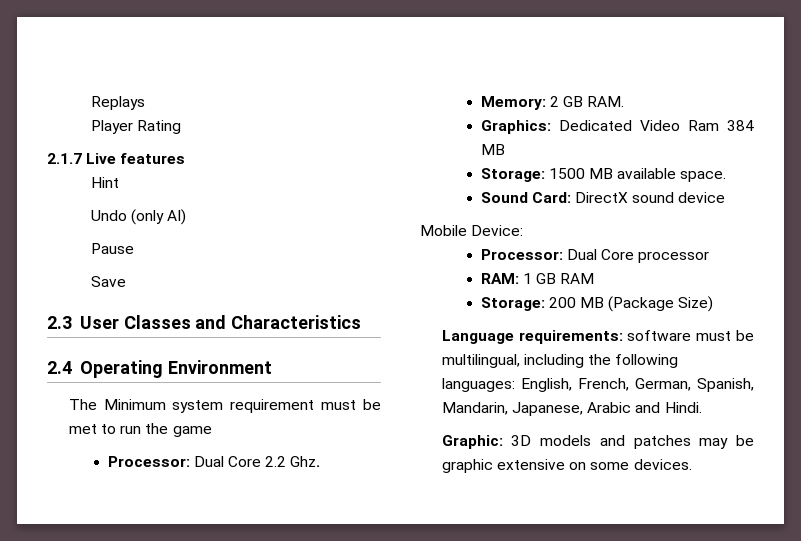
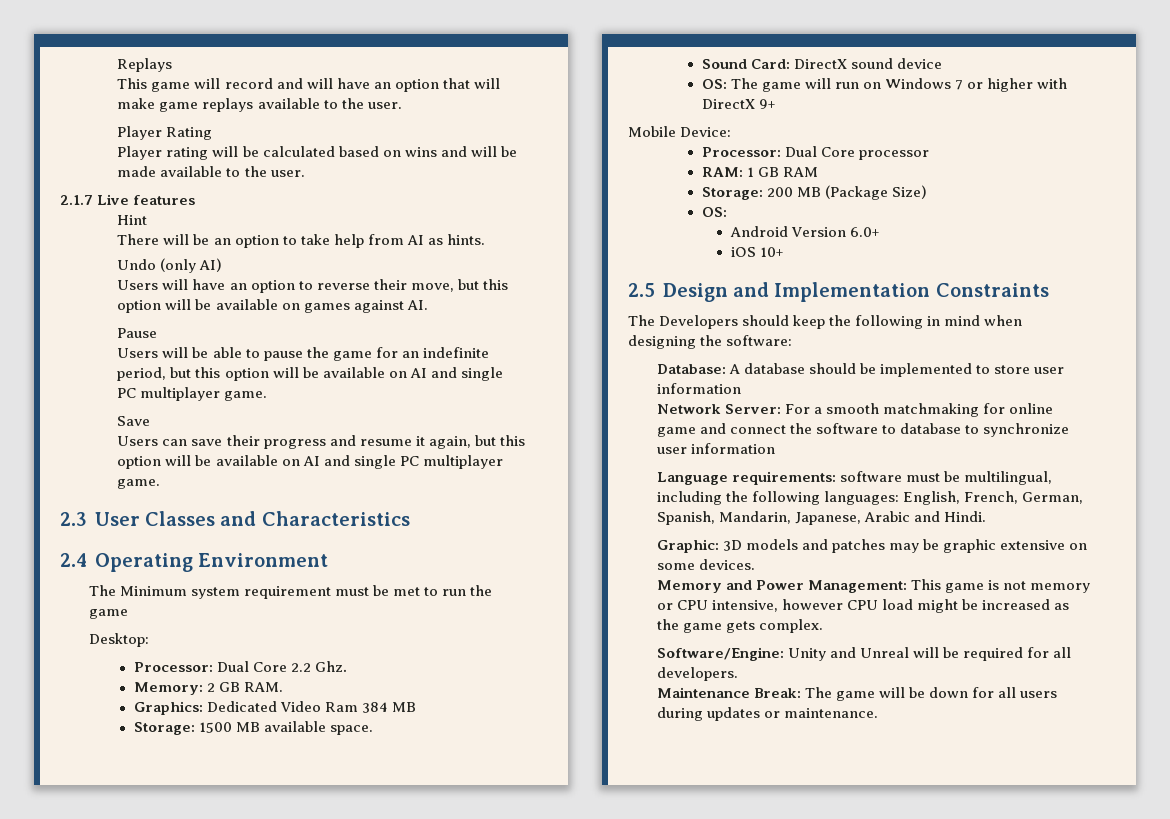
+ This game will record and will have an option that will make game replays available to the user.
  Player Rating
+ Player rating will be calculated based on wins and will be made available to the user.
  2.1.7 Live features
  Hint
+ There will be an option to take help from AI as hints.
  Undo (only AI)
+ Users will have an option to reverse their move, but this option will be available on games against AI.
  Pause
+ Users will be able to pause the game for an indefinite period, but this option will be available on AI and single PC multiplayer game.
  Save
+ Users can save their progress and resume it again, but this option will be available on AI and single PC multiplayer game.
+ Desktop:
+ OS: The game will run on Windows 7 or higher with DirectX 9+
  Storage: 200 MB (Package Size)
+ OS:
+ Android Version 6.0+
+ iOS 10+
+ 2.5 Design and Implementation Constraints
+ The Developers should keep the following in mind when designing the software:
+ Database: A database should be implemented to store user information
+ Network Server: For a smooth matchmaking for online game and connect the software to database to synchronize user information
+ Memory and Power Management: This game is not memory or CPU intensive, however CPU load might be increased as the game gets complex.
+ Software/Engine: Unity and Unreal will be required for all developers.
+ Maintenance Break: The game will be down for all users during updates or maintenance.

